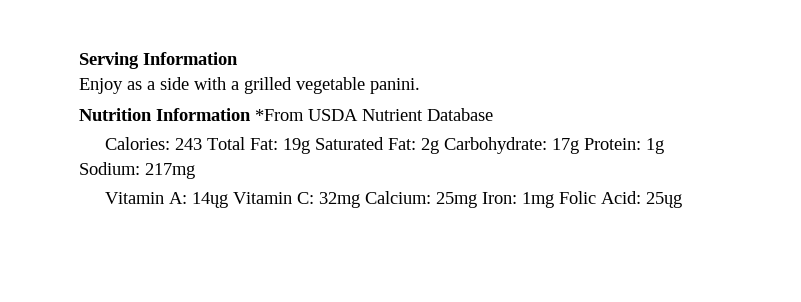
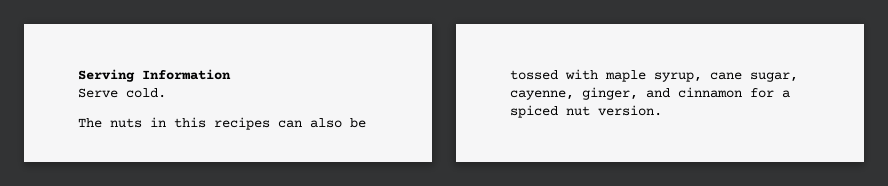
- Enjoy as a side with a grilled vegetable panini.
- Nutrition Information *From USDA Nutrient Database
- Calories: 243 Total Fat: 19g Saturated Fat: 2g Carbohydrate: 17g Protein: 1g Sodium: 217mg
- Vitamin A: 14ųg Vitamin C: 32mg Calcium: 25mg Iron: 1mg Folic Acid: 25ųg
+ Serve cold.
+ The nuts in this recipes can also be tossed with maple syrup, cane sugar, cayenne, ginger, and cinnamon for a spiced nut version.

